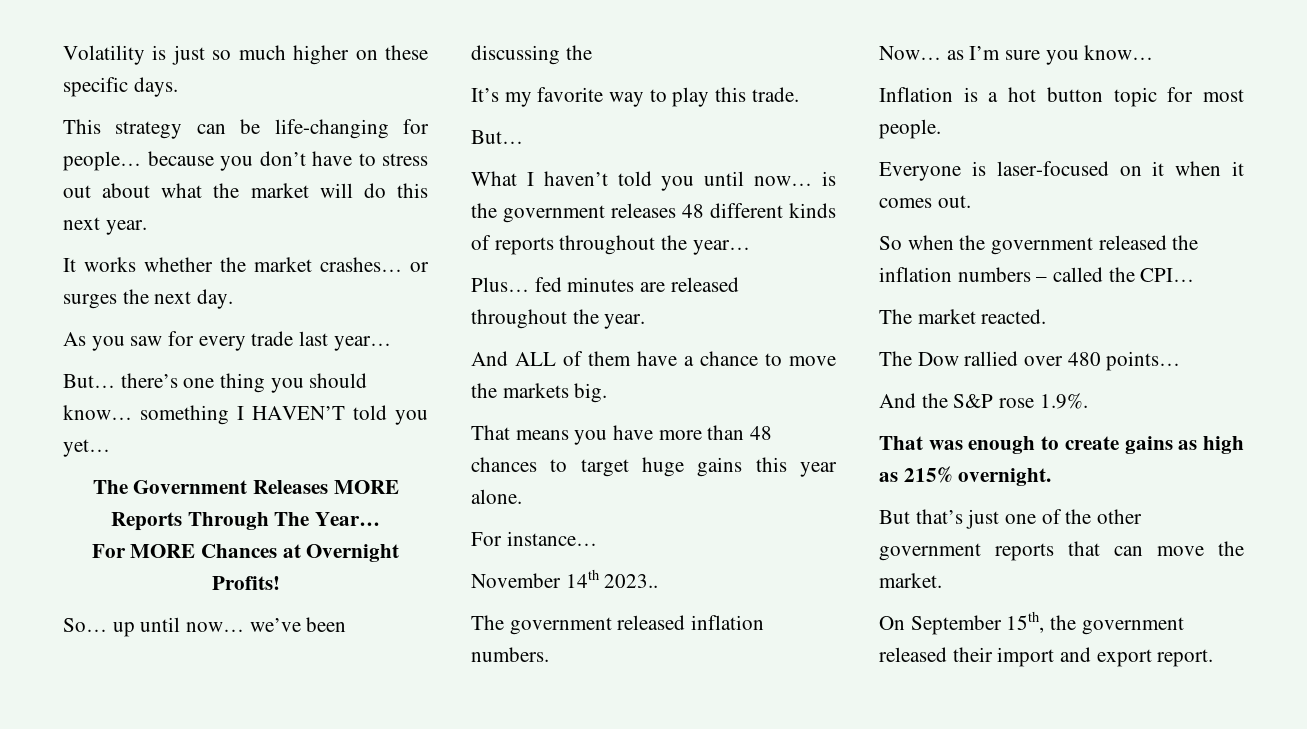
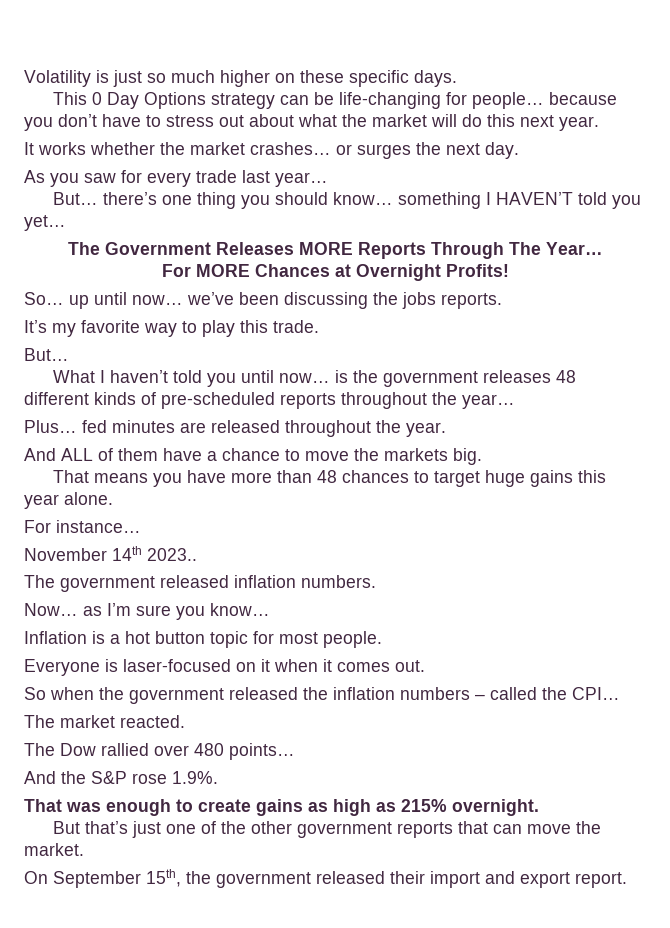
- This strategy can be life-changing for people… because you don’t have to stress out about what the market will do this next year.
+ This 0 Day Options strategy can be life-changing for people… because you don’t have to stress out about what the market will do this next year.
- So… up until now… we’ve been discussing the
+ So… up until now… we’ve been discussing the jobs reports.
- What I haven’t told you until now… is the government releases 48 different kinds of reports throughout the year…
+ What I haven’t told you until now… is the government releases 48 different kinds of pre-scheduled reports throughout the year…

